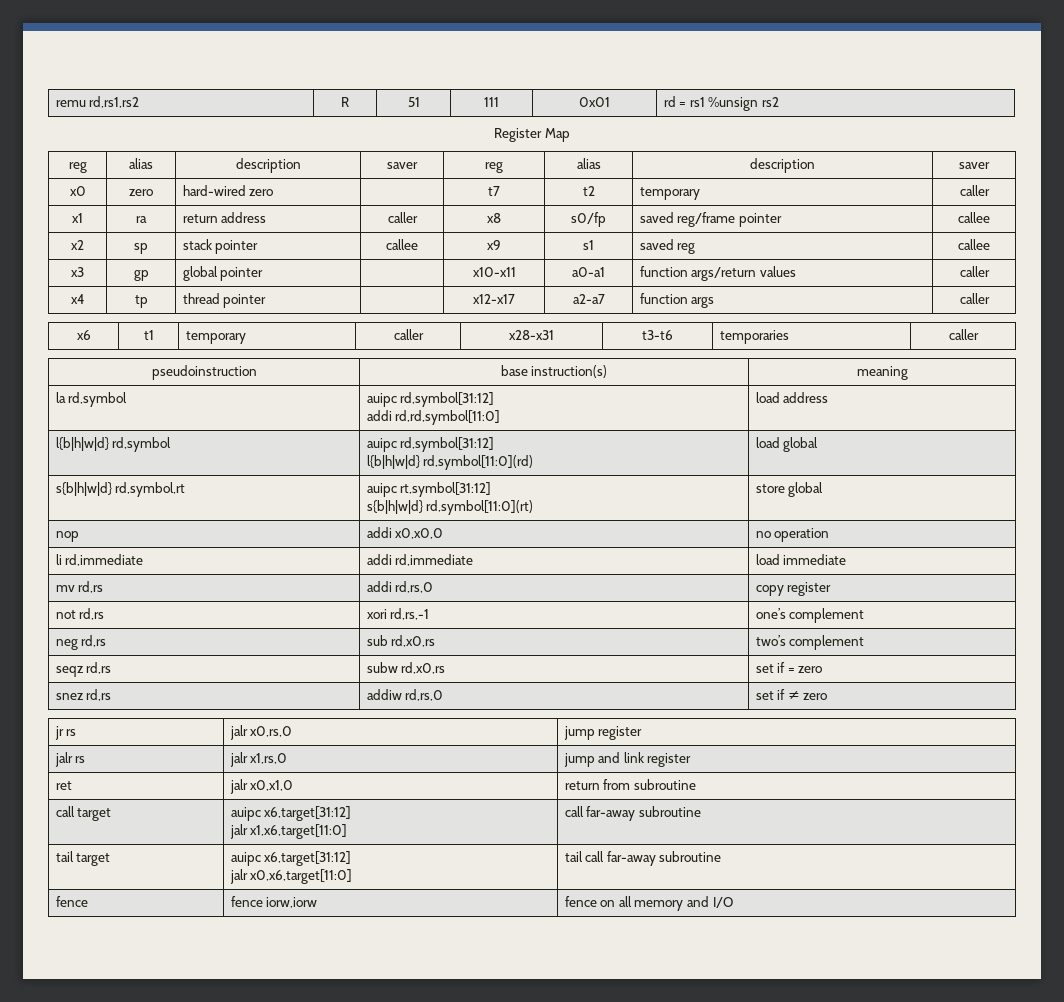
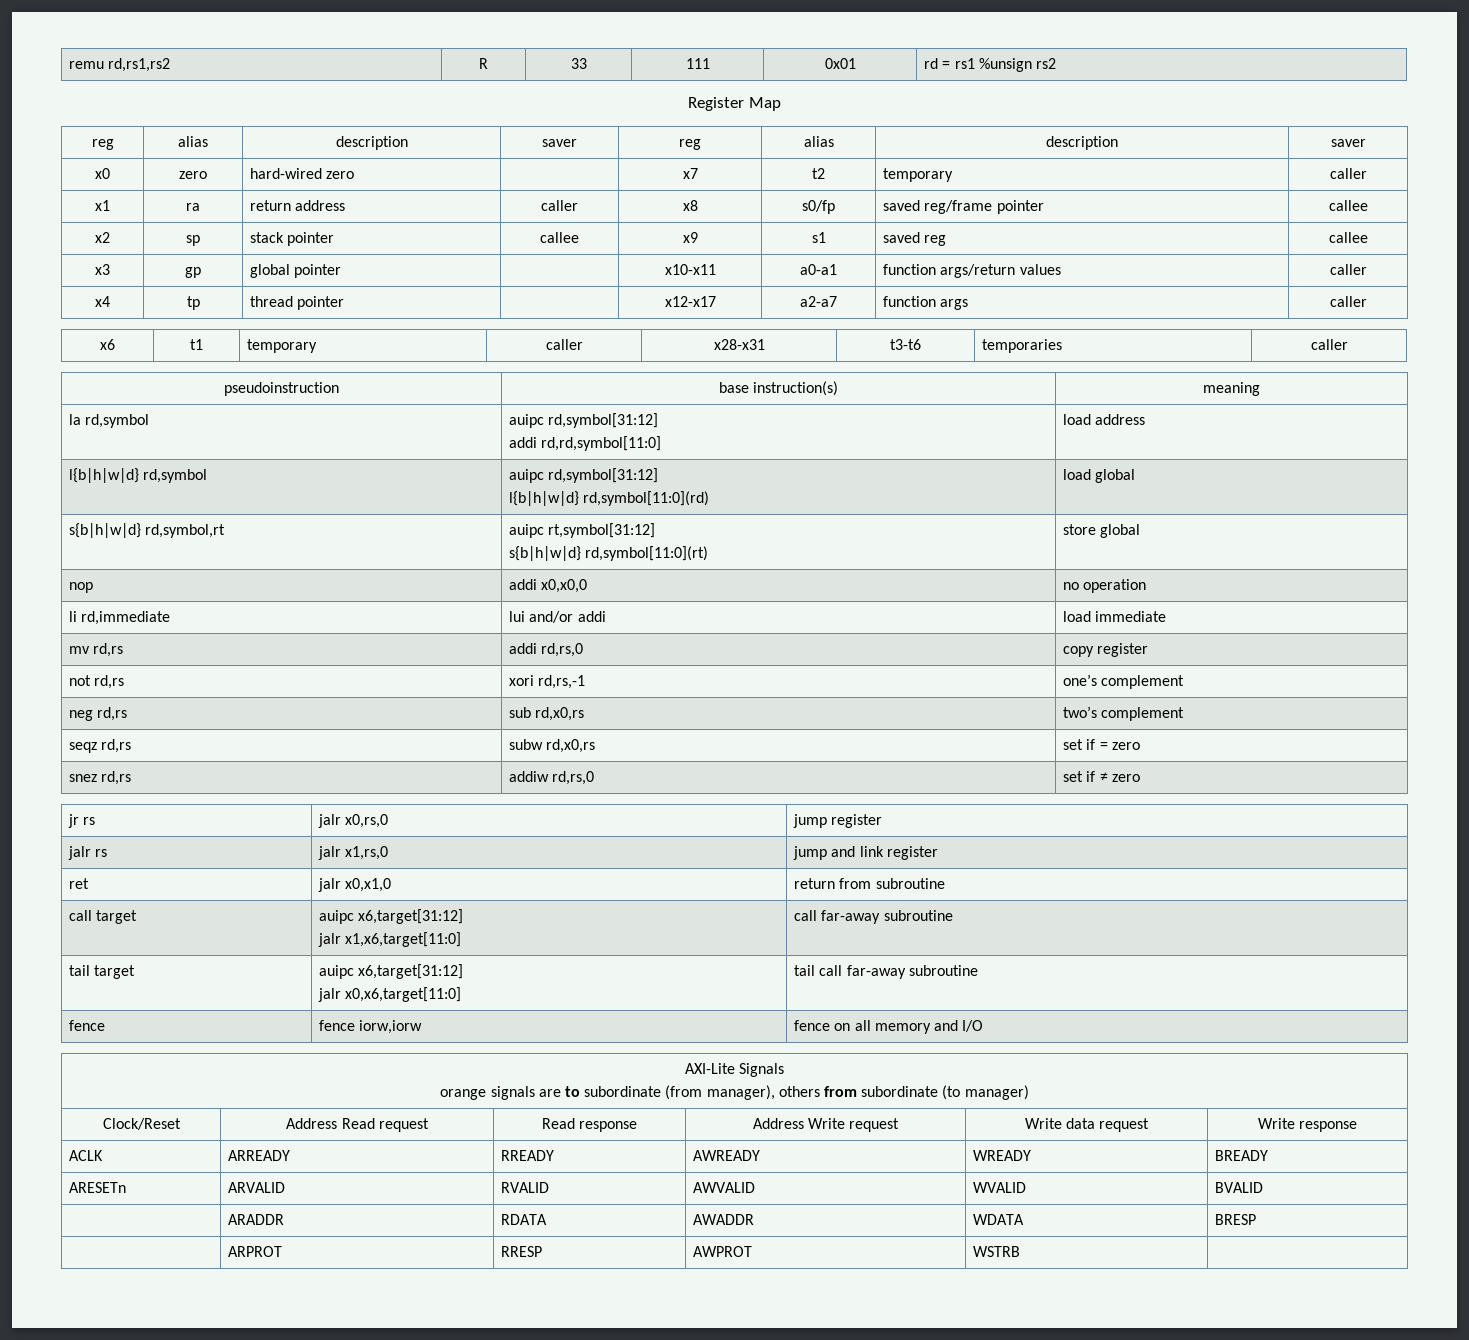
- remu rd,rs1,rs2 | R | 51 | 111 | 0x01 | rd = rs1 %unsign rs2
+ remu rd,rs1,rs2 | R | 33 | 111 | 0x01 | rd = rs1 %unsign rs2
- x0 | zero | hard-wired zero | | t7 | t2 | temporary | caller
+ x0 | zero | hard-wired zero | | x7 | t2 | temporary | caller
- li rd,immediate | addi rd,immediate | load immediate
+ li rd,immediate | lui and/or addi | load immediate
+ AXI-Lite Signals
+ orange signals are to subordinate (from manager), others from subordinate (to manager)
+ Clock/Reset | Address Read request | Read response | Address Write request | Write data request | Write response
+ ACLK | ARREADY | RREADY | AWREADY | WREADY | BREADY
+ ARESETn | ARVALID | RVALID | AWVALID | WVALID | BVALID
+ | ARADDR | RDATA | AWADDR | WDATA | BRESP
+ | ARPROT | RRESP | AWPROT | WSTRB |

